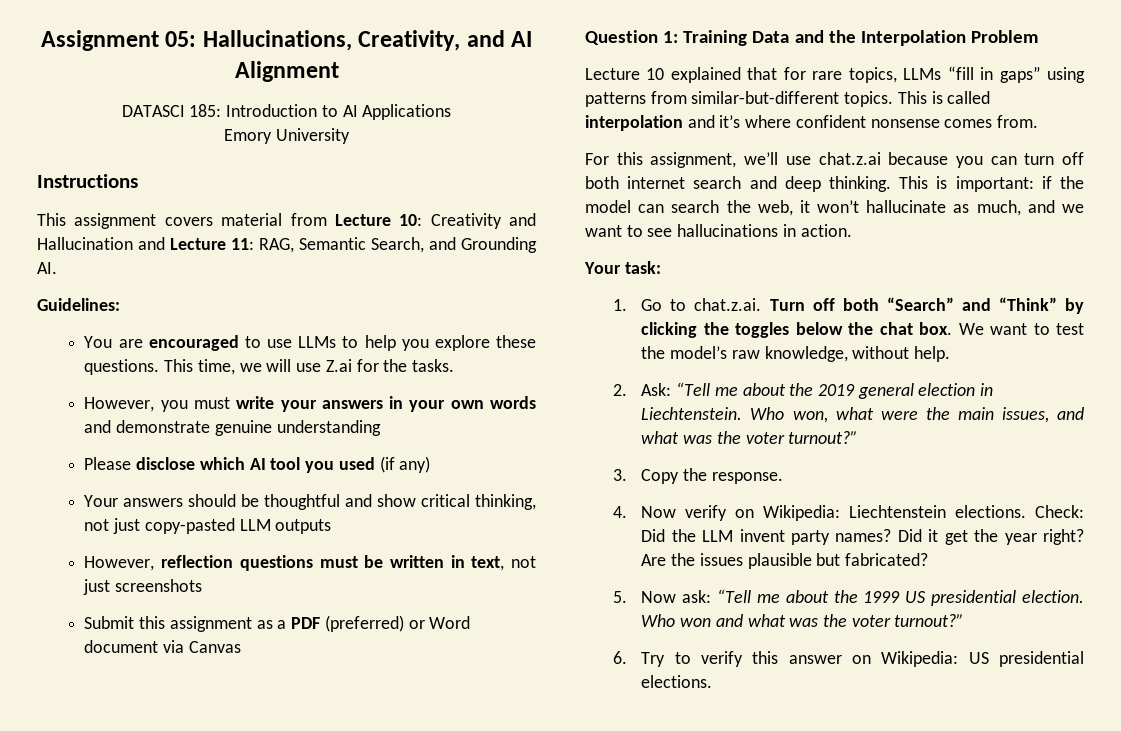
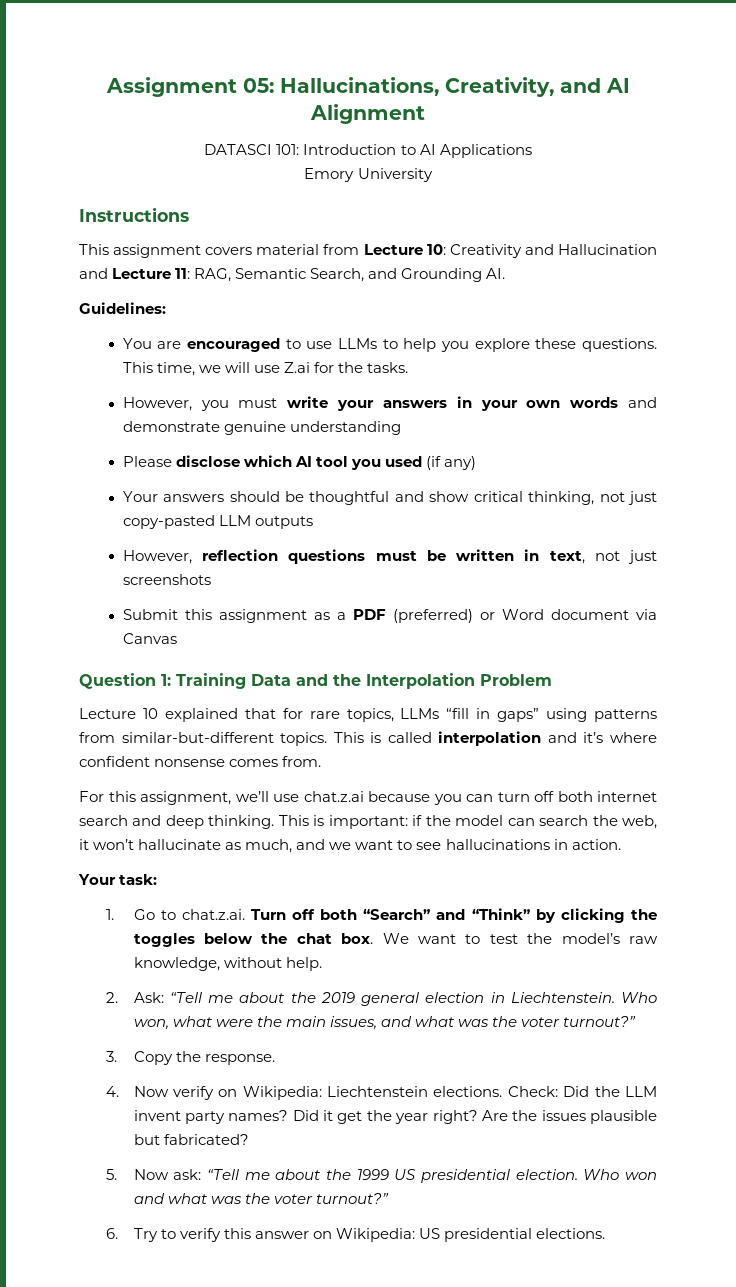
- DATASCI 185: Introduction to AI Applications
+ DATASCI 101: Introduction to AI Applications

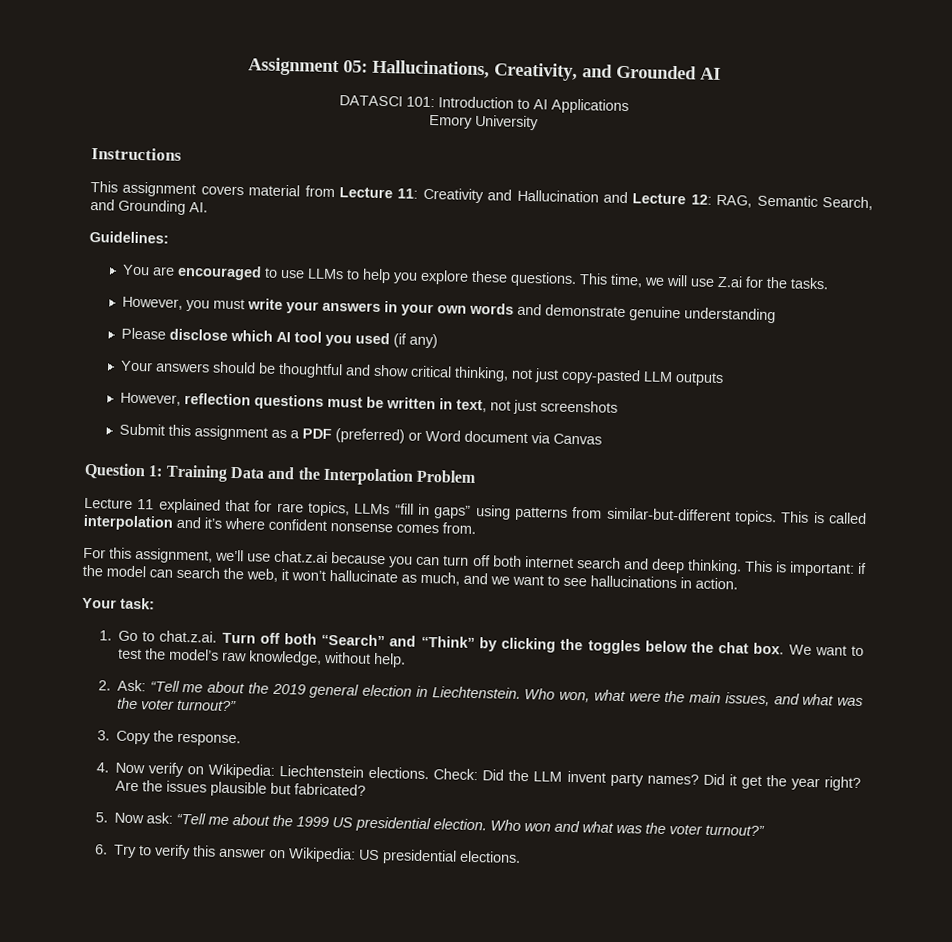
- Assignment 05: Hallucinations, Creativity, and AI Alignment
+ Assignment 05: Hallucinations, Creativity, and Grounded AI
- This assignment covers material from Lecture 10: Creativity and Hallucination and Lecture 11: RAG, Semantic Search, and Grounding AI.
+ This assignment covers material from Lecture 11: Creativity and Hallucination and Lecture 12: RAG, Semantic Search, and Grounding AI.
- Lecture 10 explained that for rare topics, LLMs “fill in gaps” using patterns from similar-but-different topics.
+ Lecture 11 explained that for rare topics, LLMs “fill in gaps” using patterns from similar-but-different topics.

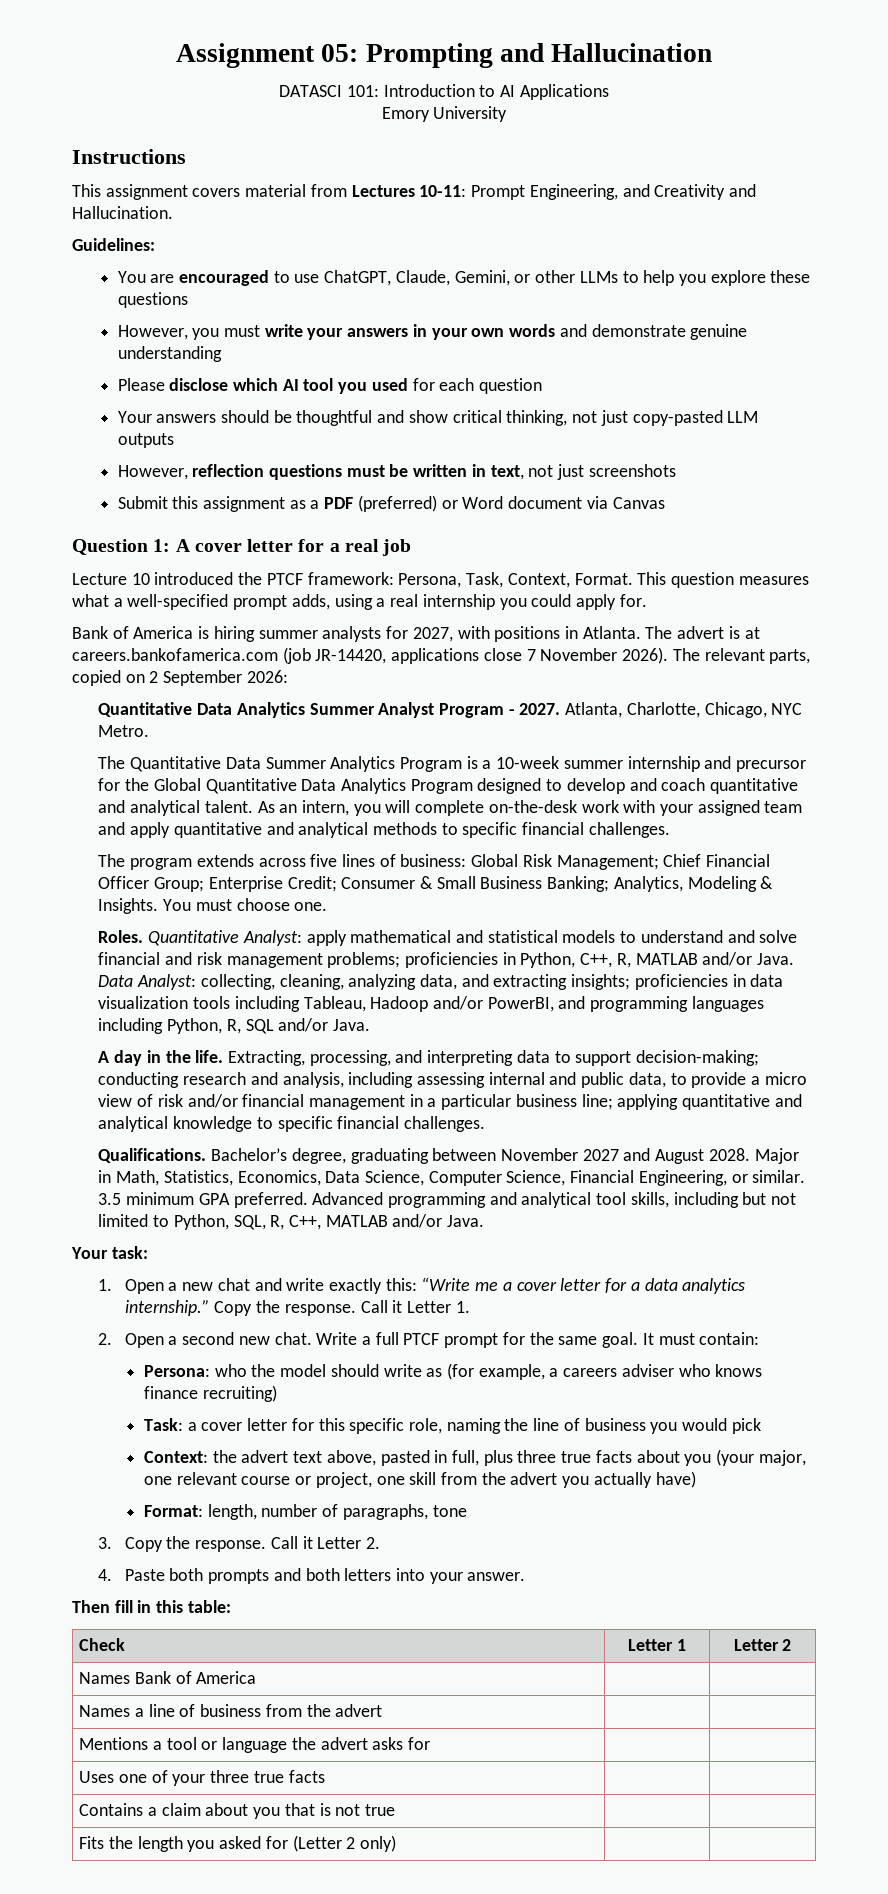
- Assignment 05: Hallucinations, Creativity, and Grounded AI
+ Assignment 05: Prompting and Hallucination
- This assignment covers material from Lecture 11: Creativity and Hallucination and Lecture 12: RAG, Semantic Search, and Grounding AI.
+ This assignment covers material from Lectures 10-11: Prompt Engineering, and Creativity and Hallucination.
- You are encouraged to use LLMs to help you explore these questions. This time, we will use Z.ai for the tasks.
+ You are encouraged to use ChatGPT, Claude, Gemini, or other LLMs to help you explore these questions
- Please disclose which AI tool you used (if any)
+ Please disclose which AI tool you used for each question
- Question 1: Training Data and the Interpolation Problem
- Lecture 11 explained that for rare topics, LLMs “fill in gaps” using patterns from similar-but-different topics. This is called interpolation and it’s where confident nonsense comes from.
- For this assignment, we’ll use chat.z.ai because you can turn off both internet search and deep thinking. This is important: if the model can search the web, it won’t hallucinate as much, and we want to see hallucinations in action.
+ Question 1: A cover letter for a real job
+ Lecture 10 introduced the PTCF framework: Persona, Task, Context, Format. This question measures what a well-specified prompt adds, using a real internship you could apply for.
+ Bank of America is hiring summer analysts for 2027, with positions in Atlanta. The advert is at careers.bankofamerica.com (job JR-14420, applications close 7 November 2026). The relevant parts, copied on 2 September 2026:
+ Quantitative Data Analytics Summer Analyst Program - 2027. Atlanta, Charlotte, Chicago, NYC Metro.
+ The Quantitative Data Summer Analytics Program is a 10-week summer internship and precursor for the Global Quantitative Data Analytics Program designed to develop and coach quantitative and analytical talent. As an intern, you will complete on-the-desk work with your assigned team and apply quantitative and analytical methods to specific financial challenges.
+ The program extends across five lines of business: Global Risk Management; Chief Financial Officer Group; Enterprise Credit; Consumer & Small Business Banking; Analytics, Modeling & Insights. You must choose one.
+ Roles. Quantitative Analyst: apply mathematical and statistical models to understand and solve financial and risk management problems; proficiencies in Python, C++, R, MATLAB and/or Java. Data Analyst: collecting, cleaning, analyzing data, and extracting insights; proficiencies in data visualization tools including Tableau, Hadoop and/or PowerBI, and programming languages including Python, R, SQL and/or Java.
+ A day in the life. Extracting, processing, and interpreting data to support decision-making; conducting research and analysis, including assessing internal and public data, to provide a micro view of risk and/or financial management in a particular business line; applying quantitative and analytical knowledge to specific financial challenges.
+ Qualifications. Bachelor’s degree, graduating between November 2027 and August 2028. Major in Math, Statistics, Economics, Data Science, Computer Science, Financial Engineering, or similar. 3.5 minimum GPA preferred. Advanced programming and analytical tool skills, including but not limited to Python, SQL, R, C++, MATLAB and/or Java.
  Your task:
- 1. Go to chat.z.ai. Turn off both “Search” and “Think” by clicking the toggles below the chat box. We want to test the model’s raw knowledge, without help.
- 2. Ask: “Tell me about the 2019 general election in Liechtenstein. Who won, what were the main issues, and what was the voter turnout?”
- 3. Copy the response.
- 4. Now verify on Wikipedia: Liechtenstein elections. Check: Did the LLM invent party names? Did it get the year right? Are the issues plausible but fabricated?
- 5. Now ask: “Tell me about the 1999 US presidential election. Who won and what was the voter turnout?”
- 6. Try to verify this answer on Wikipedia: US presidential elections.
+ 1. Open a new chat and write exactly this: “Write me a cover letter for a data analytics internship.” Copy the response. Call it Letter 1.
+ 2. Open a second new chat. Write a full PTCF prompt for the same goal. It must contain:
+ Persona: who the model should write as (for example, a careers adviser who knows finance recruiting)
+ Task: a cover letter for this specific role, naming the line of business you would pick
+ Context: the advert text above, pasted in full, plus three true facts about you (your major, one relevant course or project, one skill from the advert you actually have)
+ Format: length, number of paragraphs, tone
+ 3. Copy the response. Call it Letter 2.
+ 4. Paste both prompts and both letters into your answer.
+ Then fill in this table:
+ Check | Letter 1 | Letter 2
+ Names Bank of America | |
+ Names a line of business from the advert | |
+ Mentions a tool or language the advert asks for | |
+ Uses one of your three true facts | |
+ Contains a claim about you that is not true | |
+ Fits the length you asked for (Letter 2 only) | |

